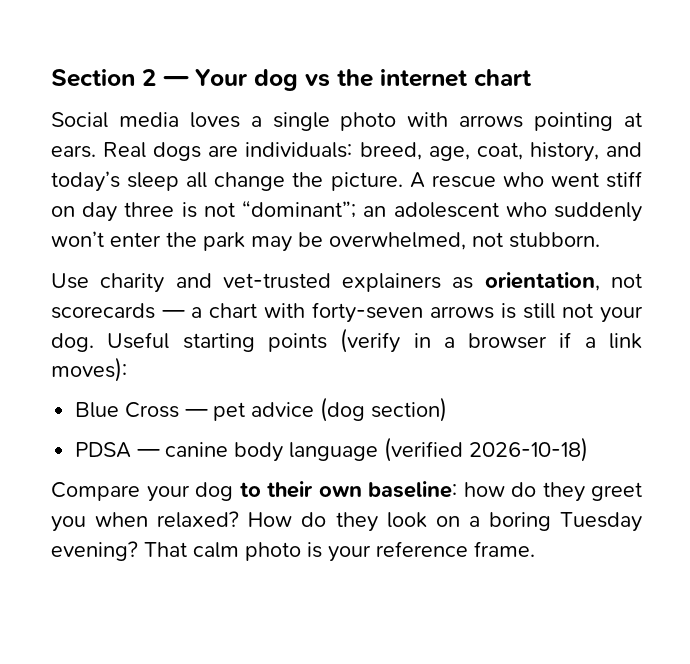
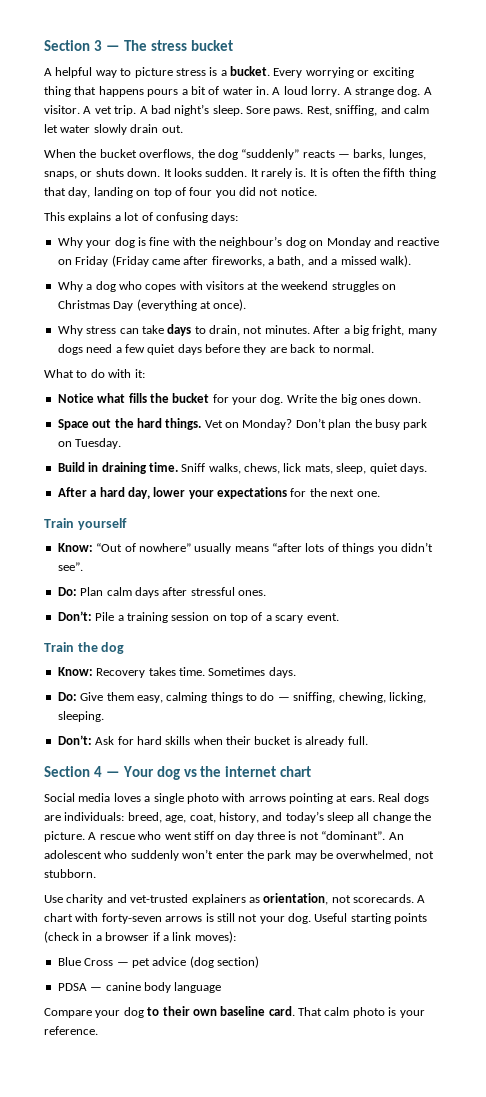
- Section 2 — Your dog vs the internet chart
+ Section 3 — The stress bucket
+ A helpful way to picture stress is a bucket. Every worrying or exciting thing that happens pours a bit of water in. A loud lorry. A strange dog. A visitor. A vet trip. A bad night’s sleep. Sore paws. Rest, sniffing, and calm let water slowly drain out.
+ When the bucket overflows, the dog “suddenly” reacts — barks, lunges, snaps, or shuts down. It looks sudden. It rarely is. It is often the fifth thing that day, landing on top of four you did not notice.
+ This explains a lot of confusing days:
+ Why your dog is fine with the neighbour’s dog on Monday and reactive on Friday (Friday came after fireworks, a bath, and a missed walk).
+ Why a dog who copes with visitors at the weekend struggles on Christmas Day (everything at once).
+ Why stress can take days to drain, not minutes. After a big fright, many dogs need a few quiet days before they are back to normal.
+ What to do with it:
+ Notice what fills the bucket for your dog. Write the big ones down.
+ Space out the hard things. Vet on Monday? Don’t plan the busy park on Tuesday.
+ Build in draining time. Sniff walks, chews, lick mats, sleep, quiet days.
+ After a hard day, lower your expectations for the next one.
+ Train yourself
+ Know: “Out of nowhere” usually means “after lots of things you didn’t see”.
+ Do: Plan calm days after stressful ones.
+ Don’t: Pile a training session on top of a scary event.
+ Train the dog
+ Know: Recovery takes time. Sometimes days.
+ Do: Give them easy, calming things to do — sniffing, chewing, licking, sleeping.
+ Don’t: Ask for hard skills when their bucket is already full.
+ Section 4 — Your dog vs the internet chart
- A rescue who went stiff on day three is not “dominant”; an adolescent who suddenly won’t enter the park may be overwhelmed, not stubborn.
+ A rescue who went stiff on day three is not “dominant”. An adolescent who suddenly won’t enter the park may be overwhelmed, not stubborn.
- Use charity and vet-trusted explainers as orientation, not scorecards — a chart with forty-seven arrows is still not your dog.
+ Use charity and vet-trusted explainers as orientation, not scorecards. A chart with forty-seven arrows is still not your dog.
- Useful starting points (verify in a browser if a link moves):
+ Useful starting points (check in a browser if a link moves):
- PDSA — canine body language (verified 2026-10-18)
+ PDSA — canine body language
- Compare your dog to their own baseline: how do they greet you when relaxed? How do they look on a boring Tuesday evening?
+ Compare your dog to their own baseline card.
- That calm photo is your reference frame.
+ That calm photo is your reference.

